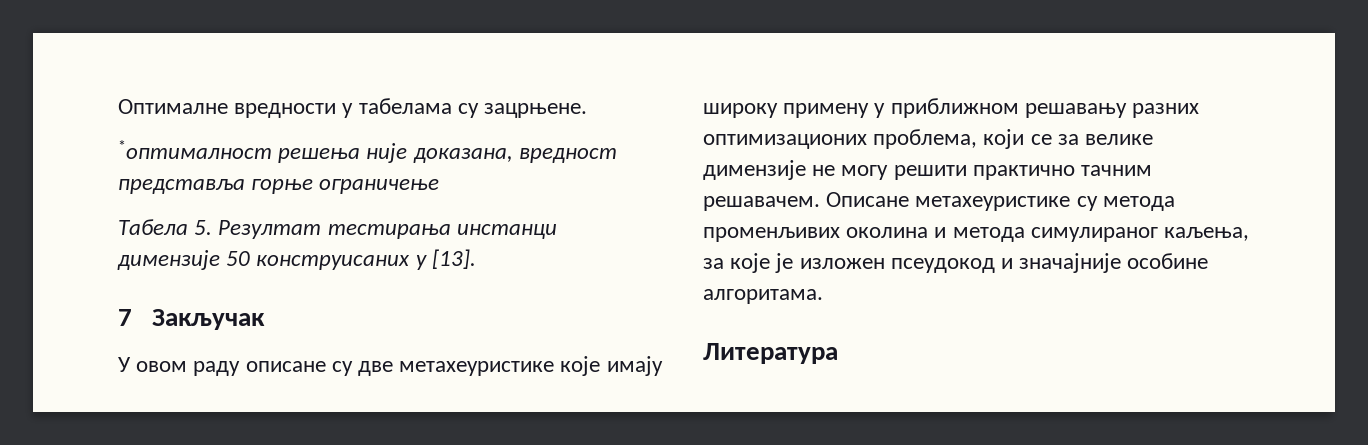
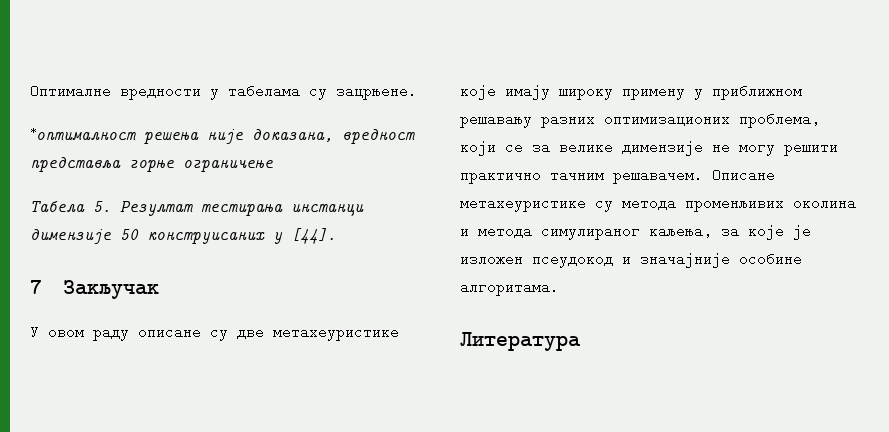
- Табела 5. Резултат тестирања инстанци димензије 50 конструисаних у [13].
+ Табела 5. Резултат тестирања инстанци димензије 50 конструисаних у [44].

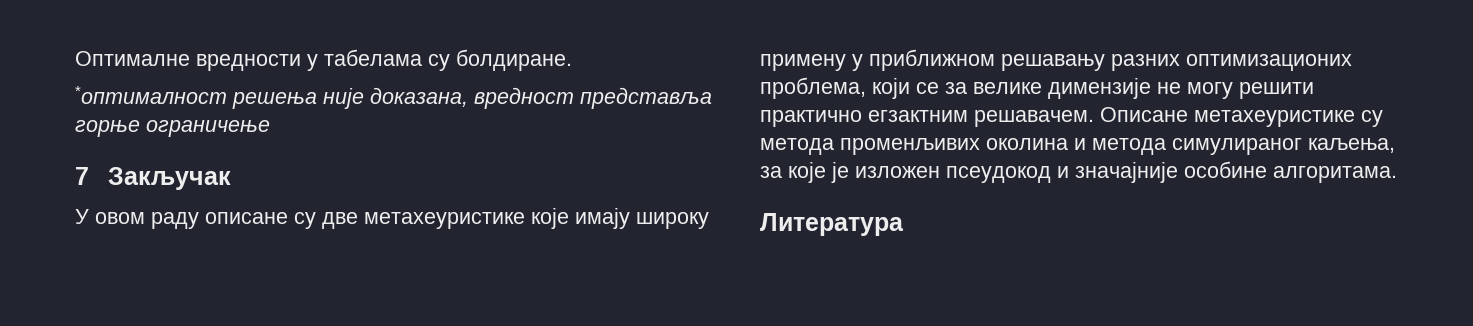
- Оптималне вредности у табелама су зацрњене.
+ Оптималне вредности у табелама су болдиранe.
- Табела 5. Резултат тестирања инстанци димензије 50 конструисаних у [44].
- У овом раду описане су две метахеуристике које имају широку примену у приближном решавању разних оптимизационих проблема, који се за велике димензије не могу решити практично тачним решавачем.
+ У овом раду описане су две метахеуристике које имају широку примену у приближном решавању разних оптимизационих проблема, који се за велике димензије не могу решити практично егзактним решавачем.

